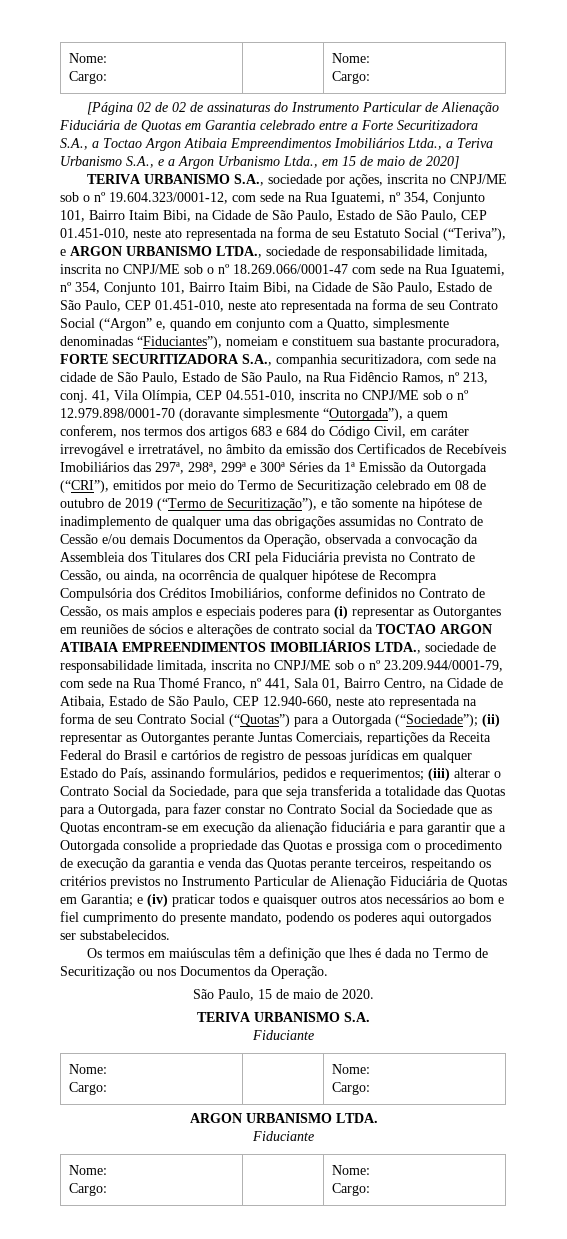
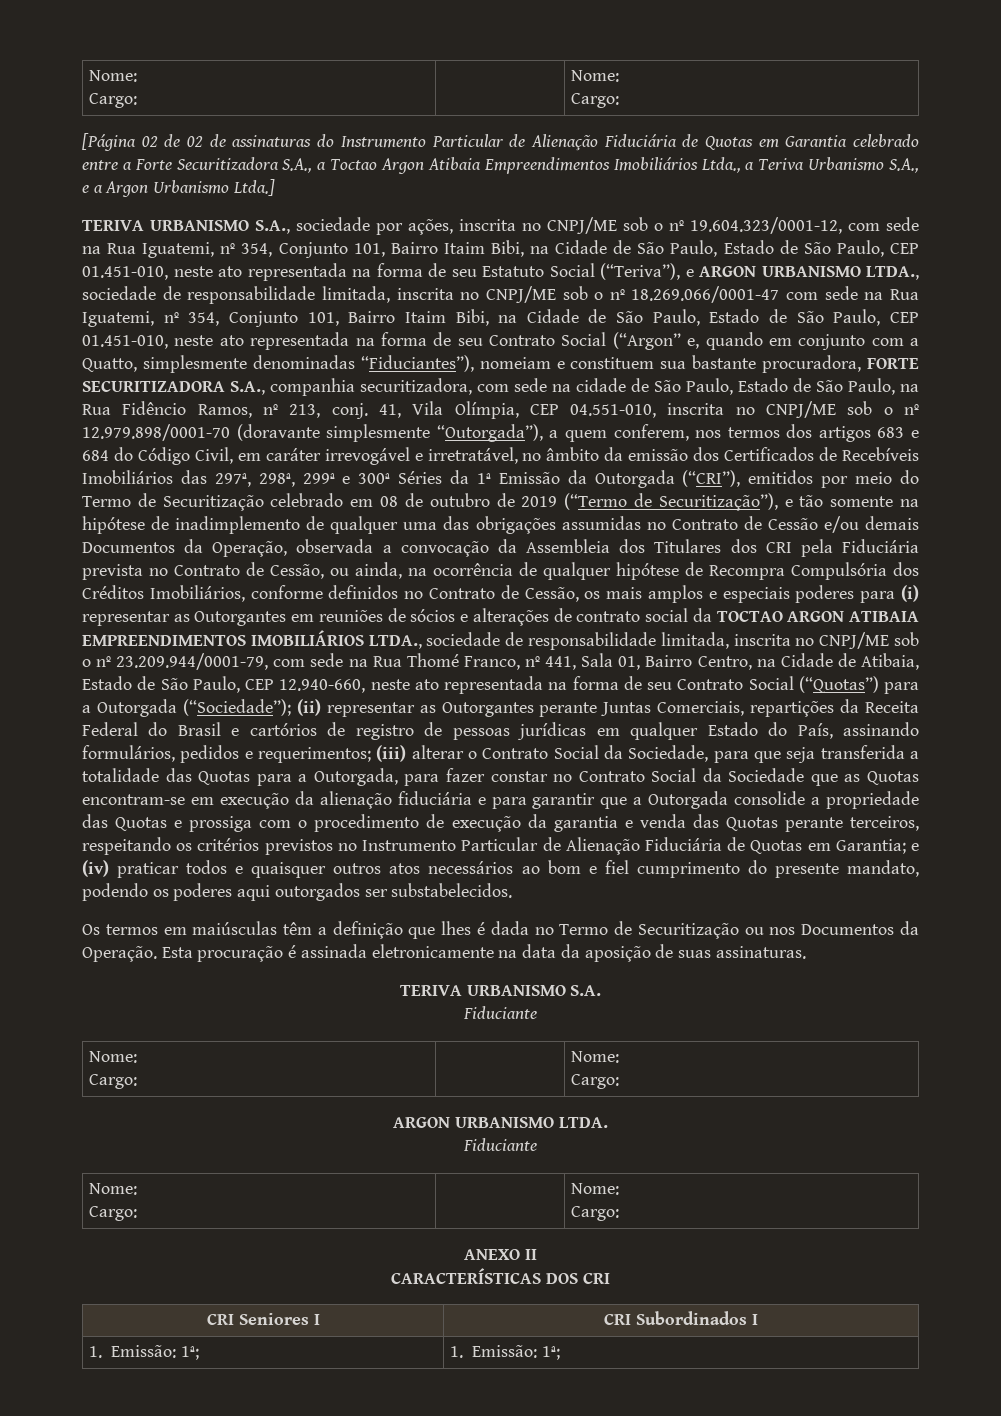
- [Página 02 de 02 de assinaturas do Instrumento Particular de Alienação Fiduciária de Quotas em Garantia celebrado entre a Forte Securitizadora S.A., a Toctao Argon Atibaia Empreendimentos Imobiliários Ltda., a Teriva Urbanismo S.A., e a Argon Urbanismo Ltda., em 15 de maio de 2020]
+ [Página 02 de 02 de assinaturas do Instrumento Particular de Alienação Fiduciária de Quotas em Garantia celebrado entre a Forte Securitizadora S.A., a Toctao Argon Atibaia Empreendimentos Imobiliários Ltda., a Teriva Urbanismo S.A., e a Argon Urbanismo Ltda.]
- Os termos em maiúsculas têm a definição que lhes é dada no Termo de Securitização ou nos Documentos da Operação.
- São Paulo, 15 de maio de 2020.
+ Os termos em maiúsculas têm a definição que lhes é dada no Termo de Securitização ou nos Documentos da Operação. Esta procuração é assinada eletronicamente na data da aposição de suas assinaturas.
+ ANEXO II
+ CARACTERÍSTICAS DOS CRI
+ CRI Seniores I | CRI Subordinados I
+ 1. Emissão: 1ª; | 1. Emissão: 1ª;

